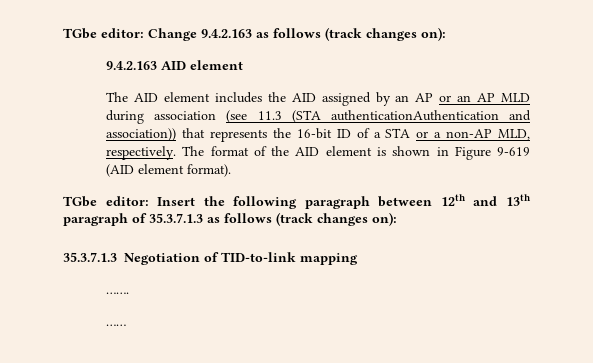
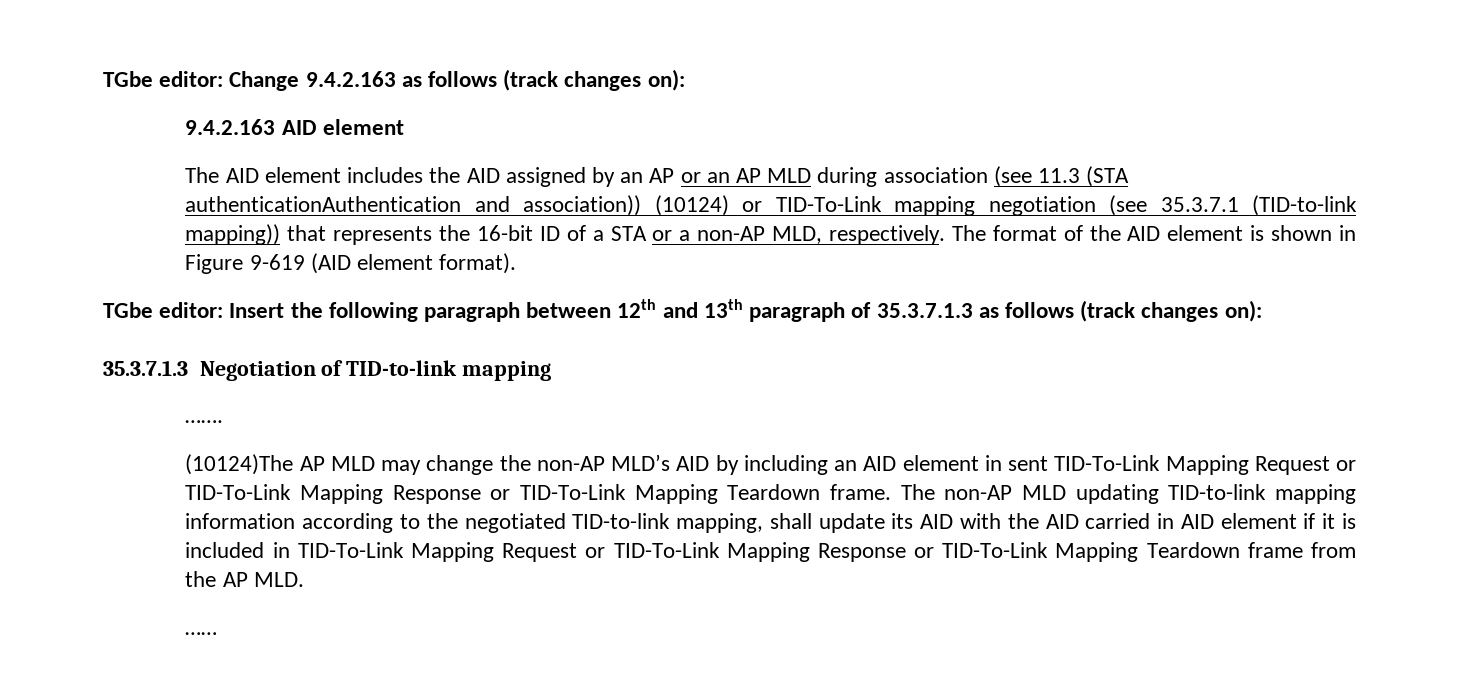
- The AID element includes the AID assigned by an AP or an AP MLD during association (see 11.3 (STA authenticationAuthentication and association)) that represents the 16-bit ID of a STA or a non-AP MLD, respectively.
+ The AID element includes the AID assigned by an AP or an AP MLD during association (see 11.3 (STA authenticationAuthentication and association)) (10124) or TID-To-Link mapping negotiation (see 35.3.7.1 (TID-to-link mapping)) that represents the 16-bit ID of a STA or a non-AP MLD, respectively.
+ (10124)The AP MLD may change the non-AP MLD’s AID by including an AID element in sent TID-To-Link Mapping Request or TID-To-Link Mapping Response or TID-To-Link Mapping Teardown frame. The non-AP MLD updating TID-to-link mapping information according to the negotiated TID-to-link mapping, shall update its AID with the AID carried in AID element if it is included in TID-To-Link Mapping Request or TID-To-Link Mapping Response or TID-To-Link Mapping Teardown frame from the AP MLD.

